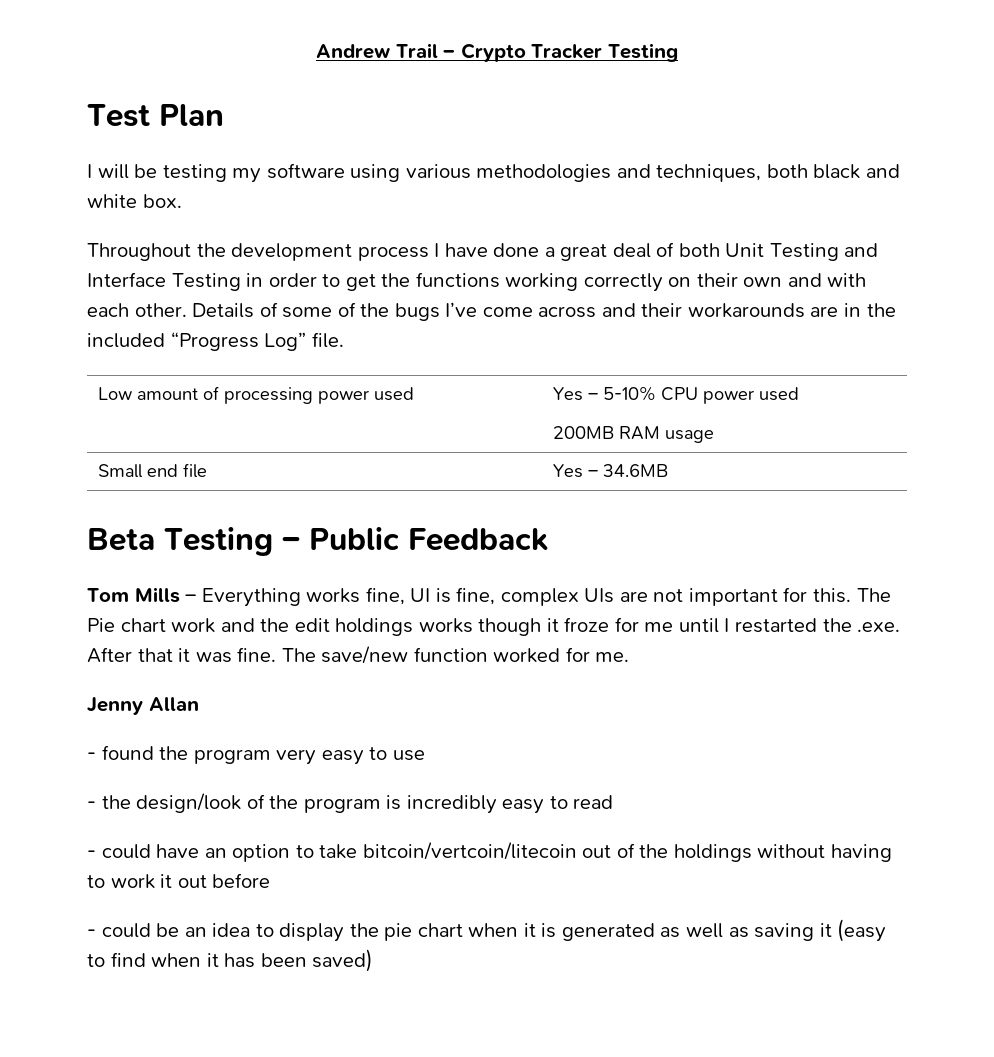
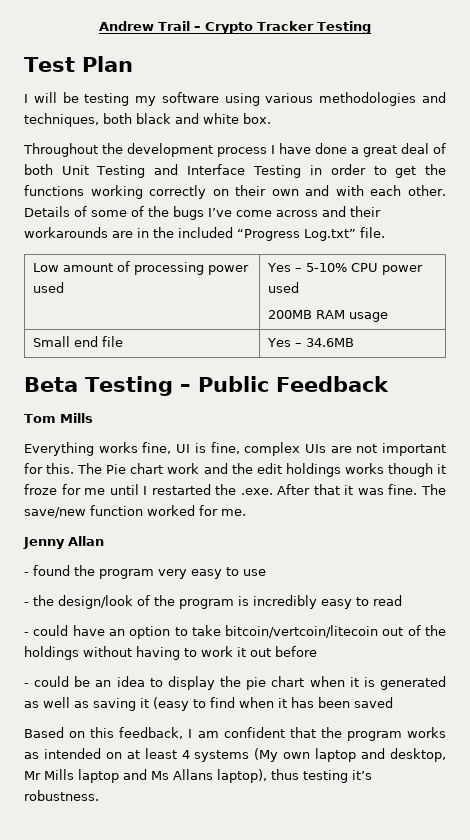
- Details of some of the bugs I’ve come across and their workarounds are in the included “Progress Log” file.
+ Details of some of the bugs I’ve come across and their workarounds are in the included “Progress Log.txt” file.
- Tom Mills – Everything works fine, UI is fine, complex UIs are not important for this.
+ Tom Mills
+ Everything works fine, UI is fine, complex UIs are not important for this.
- - could be an idea to display the pie chart when it is generated as well as saving it (easy to find when it has been saved)
+ - could be an idea to display the pie chart when it is generated as well as saving it (easy to find when it has been saved
+ Based on this feedback, I am confident that the program works as intended on at least 4 systems (My own laptop and desktop, Mr Mills laptop and Ms Allans laptop), thus testing it’s robustness.

